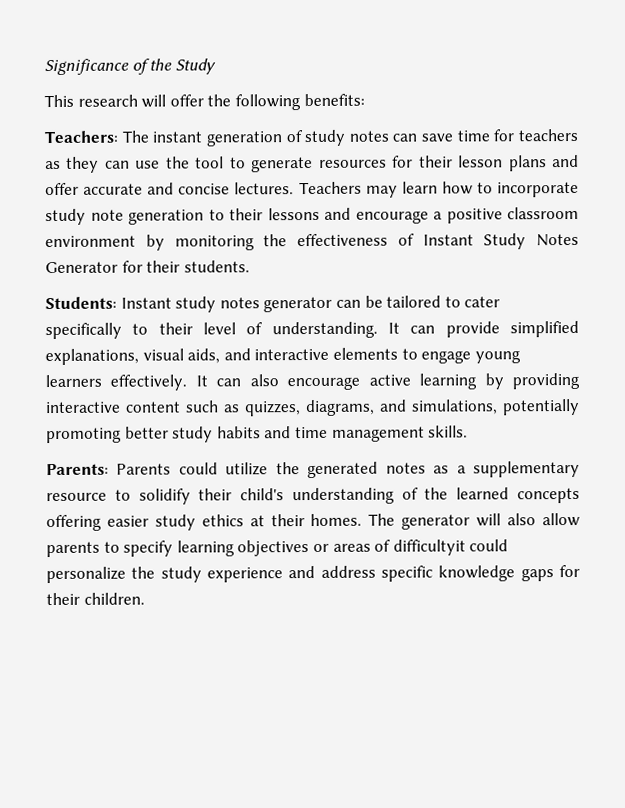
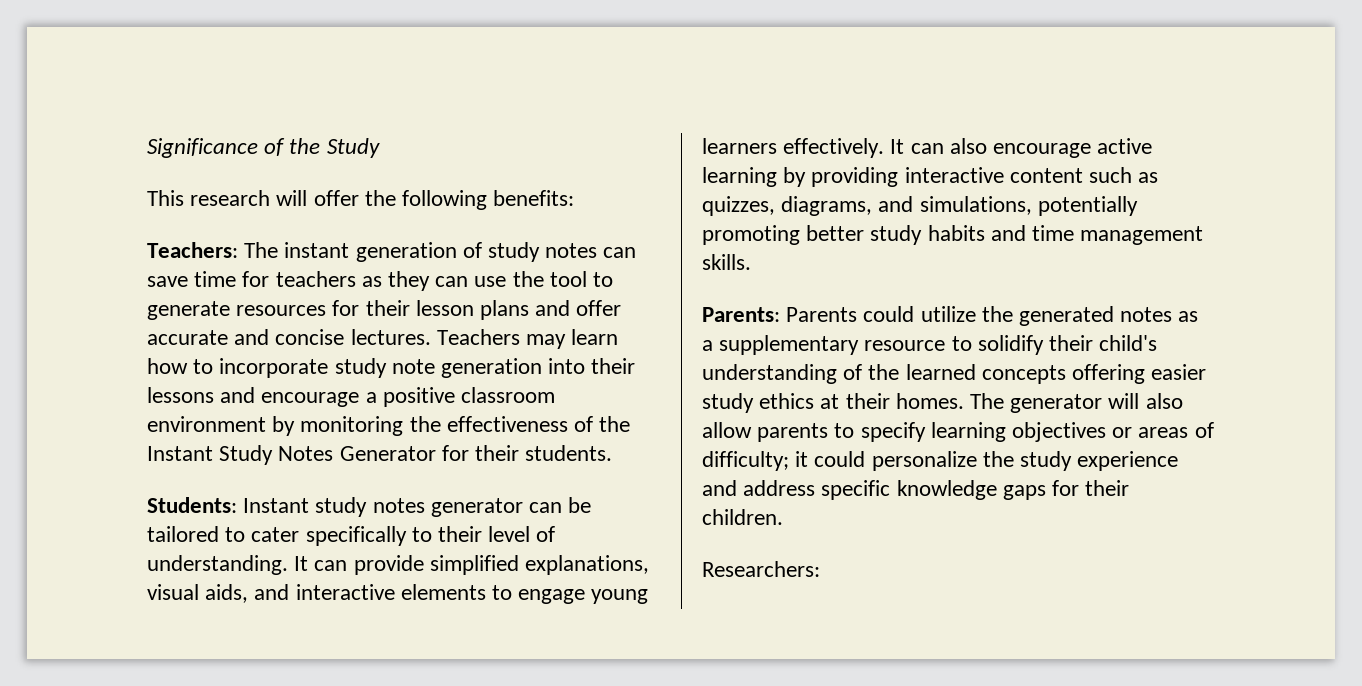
- Teachers may learn how to incorporate study note generation to their lessons and encourage a positive classroom environment by monitoring the effectiveness of Instant Study Notes Generator for their students.
+ Teachers may learn how to incorporate study note generation into their lessons and encourage a positive classroom environment by monitoring the effectiveness of the Instant Study Notes Generator for their students.
- The generator will also allow parents to specify learning objectives or areas of difficultyit could personalize the study experience and address specific knowledge gaps for their children.
+ The generator will also allow parents to specify learning objectives or areas of difficulty; it could personalize the study experience and address specific knowledge gaps for their children.
+ Researchers:

